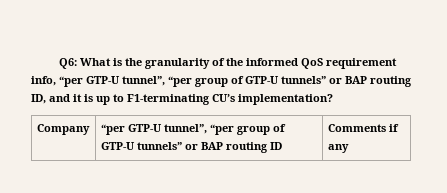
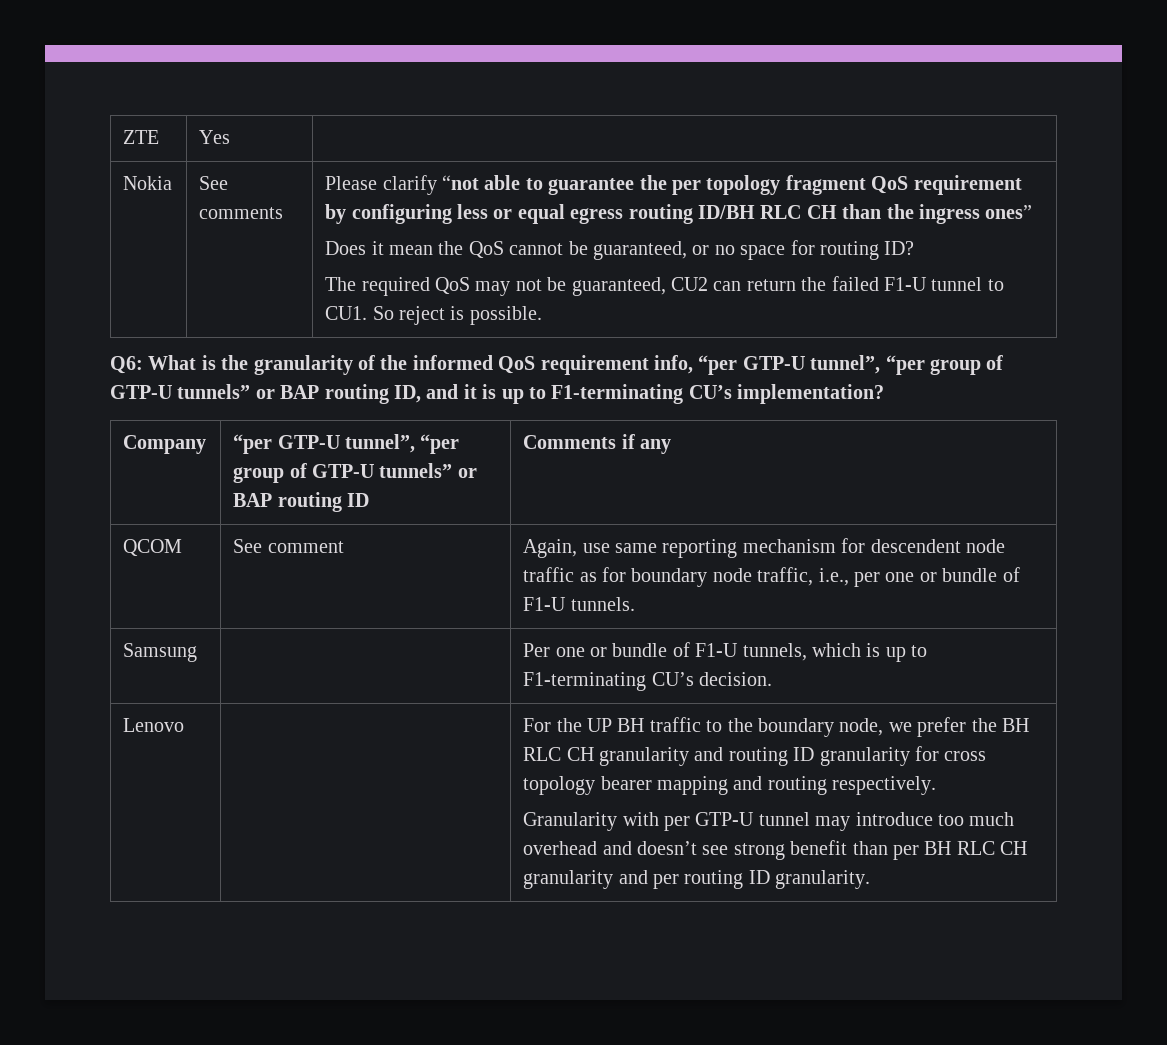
+ ZTE | Yes |
+ Nokia | See comments | Please clarify “not able to guarantee the per topology fragment QoS requirement by configuring less or equal egress routing ID/BH RLC CH than the ingress ones”
+ Does it mean the QoS cannot be guaranteed, or no space for routing ID?
+ The required QoS may not be guaranteed, CU2 can return the failed F1-U tunnel to CU1. So reject is possible.
+ QCOM | See comment | Again, use same reporting mechanism for descendent node traffic as for boundary node traffic, i.e., per one or bundle of F1-U tunnels.
+ Samsung | | Per one or bundle of F1-U tunnels, which is up to F1-terminating CU’s decision.
+ Lenovo | | For the UP BH traffic to the boundary node, we prefer the BH RLC CH granularity and routing ID granularity for cross topology bearer mapping and routing respectively.
+ Granularity with per GTP-U tunnel may introduce too much overhead and doesn’t see strong benefit than per BH RLC CH granularity and per routing ID granularity.

